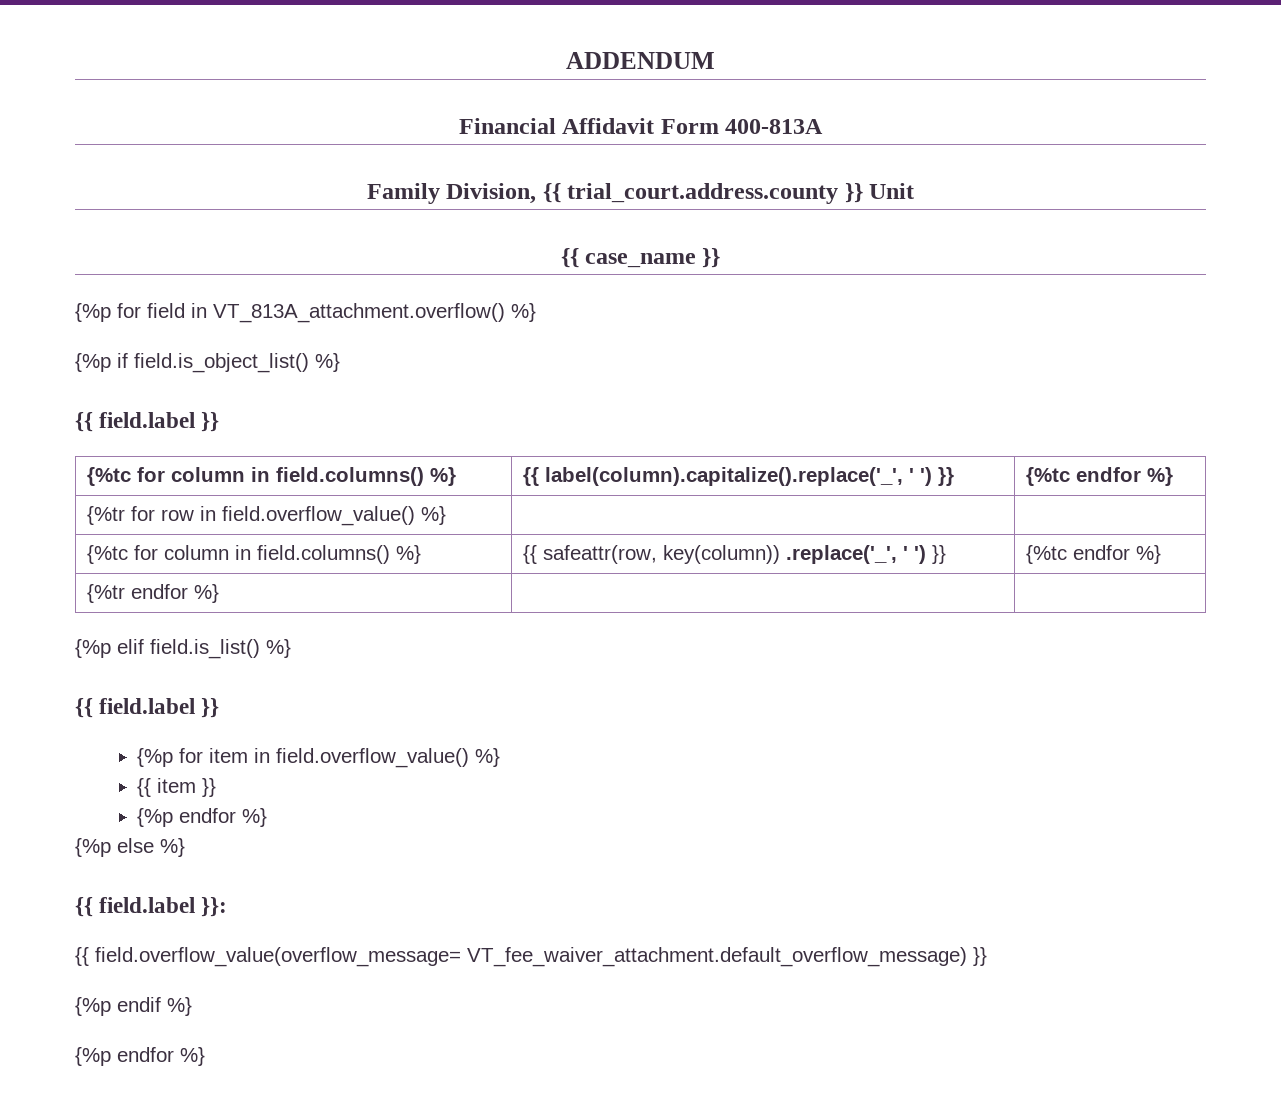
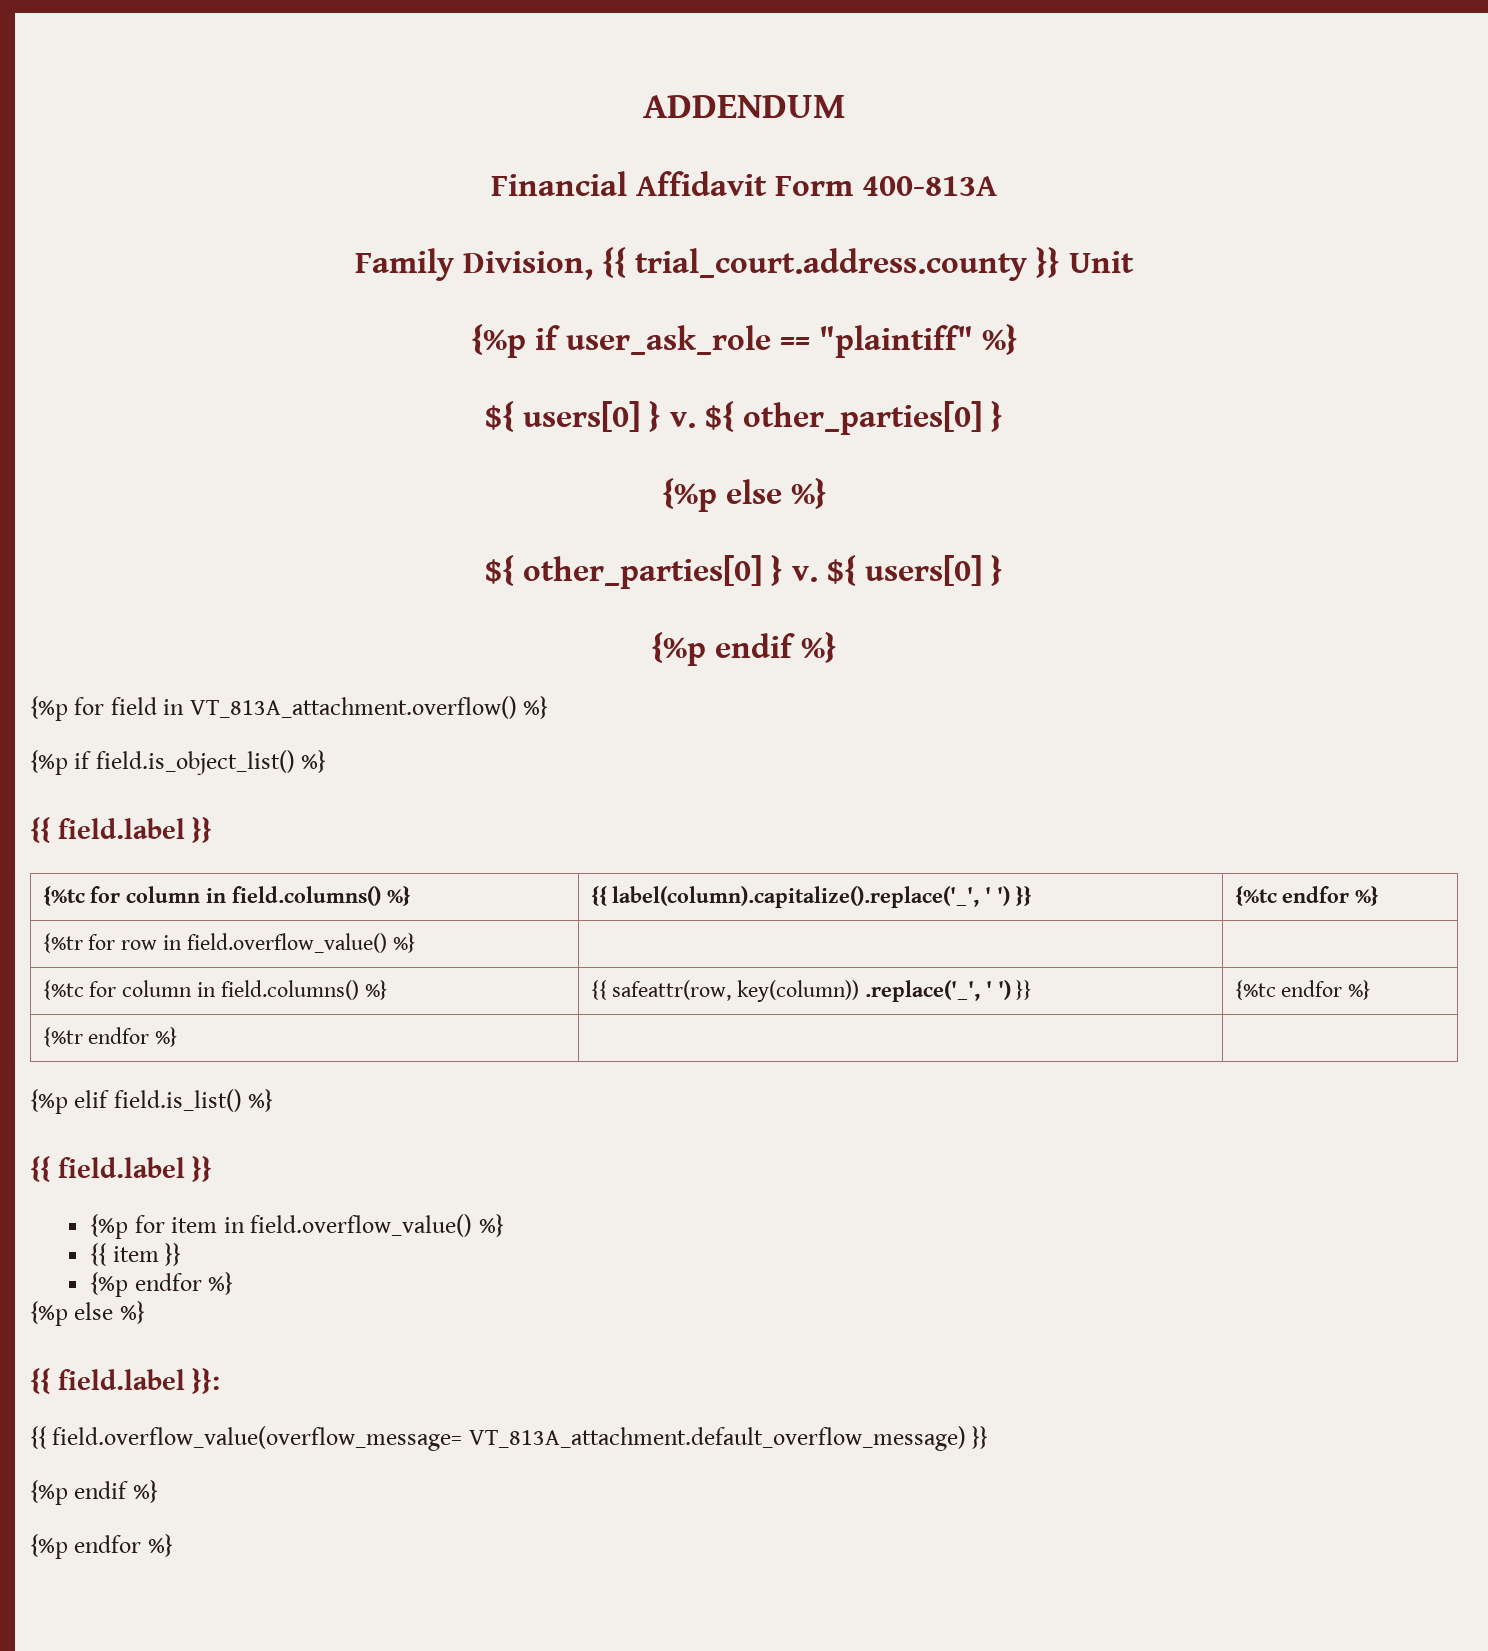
- {{ case_name }}
+ {%p if user_ask_role == "plaintiff" %}
+ ${ users[0] } v. ${ other_parties[0] }
+ {%p else %}
+ ${ other_parties[0] } v. ${ users[0] }
+ {%p endif %}
- {{ field.overflow_value(overflow_message= VT_fee_waiver_attachment.default_overflow_message) }}
+ {{ field.overflow_value(overflow_message= VT_813A_attachment.default_overflow_message) }}

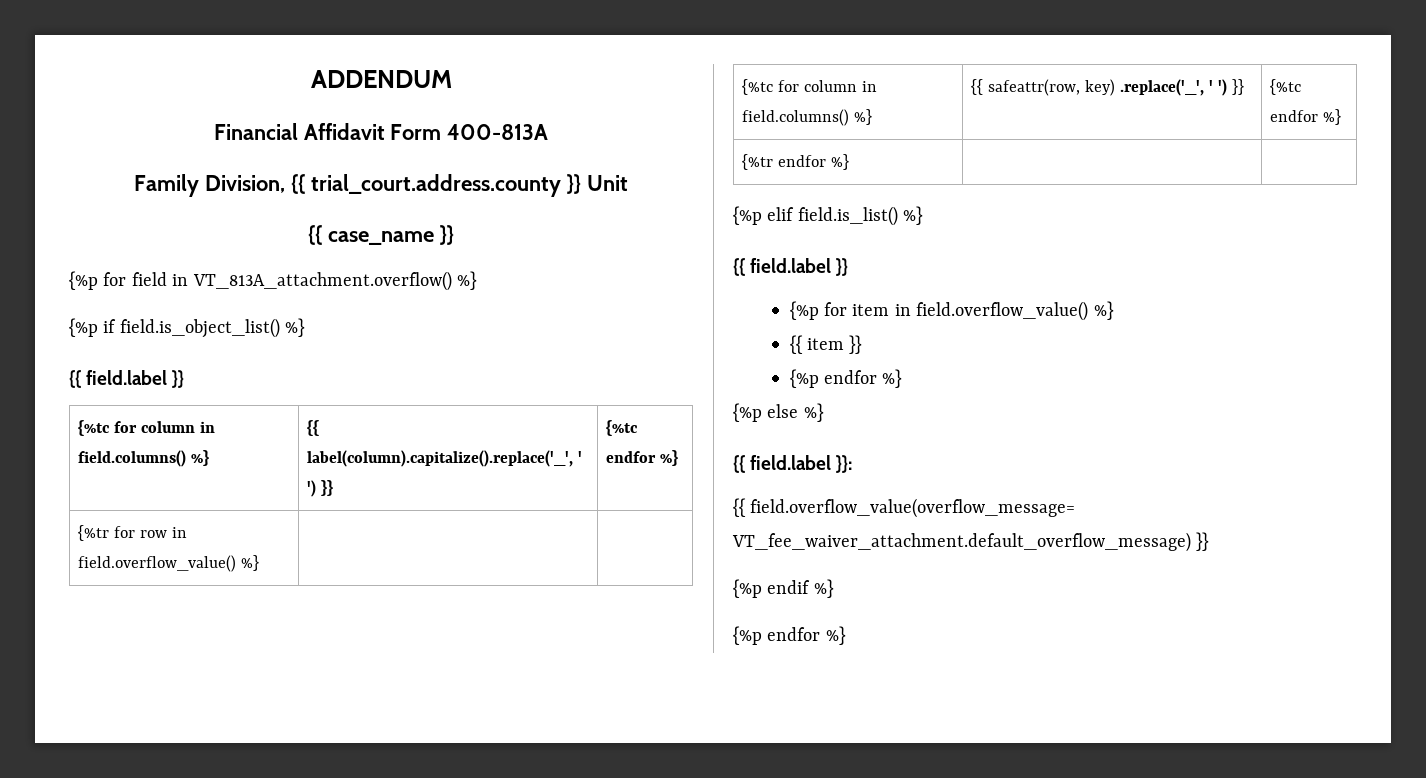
- {%p if user_ask_role == "plaintiff" %}
- ${ users[0] } v. ${ other_parties[0] }
- {%p else %}
- ${ other_parties[0] } v. ${ users[0] }
- {%p endif %}
+ {{ case_name }}
- {%tc for column in field.columns() %} | {{ safeattr(row, key(column)) .replace('_', ' ') }} | {%tc endfor %}
+ {%tc for column in field.columns() %} | {{ safeattr(row, key) .replace('_', ' ') }} | {%tc endfor %}
- {{ field.overflow_value(overflow_message= VT_813A_attachment.default_overflow_message) }}
+ {{ field.overflow_value(overflow_message= VT_fee_waiver_attachment.default_overflow_message) }}

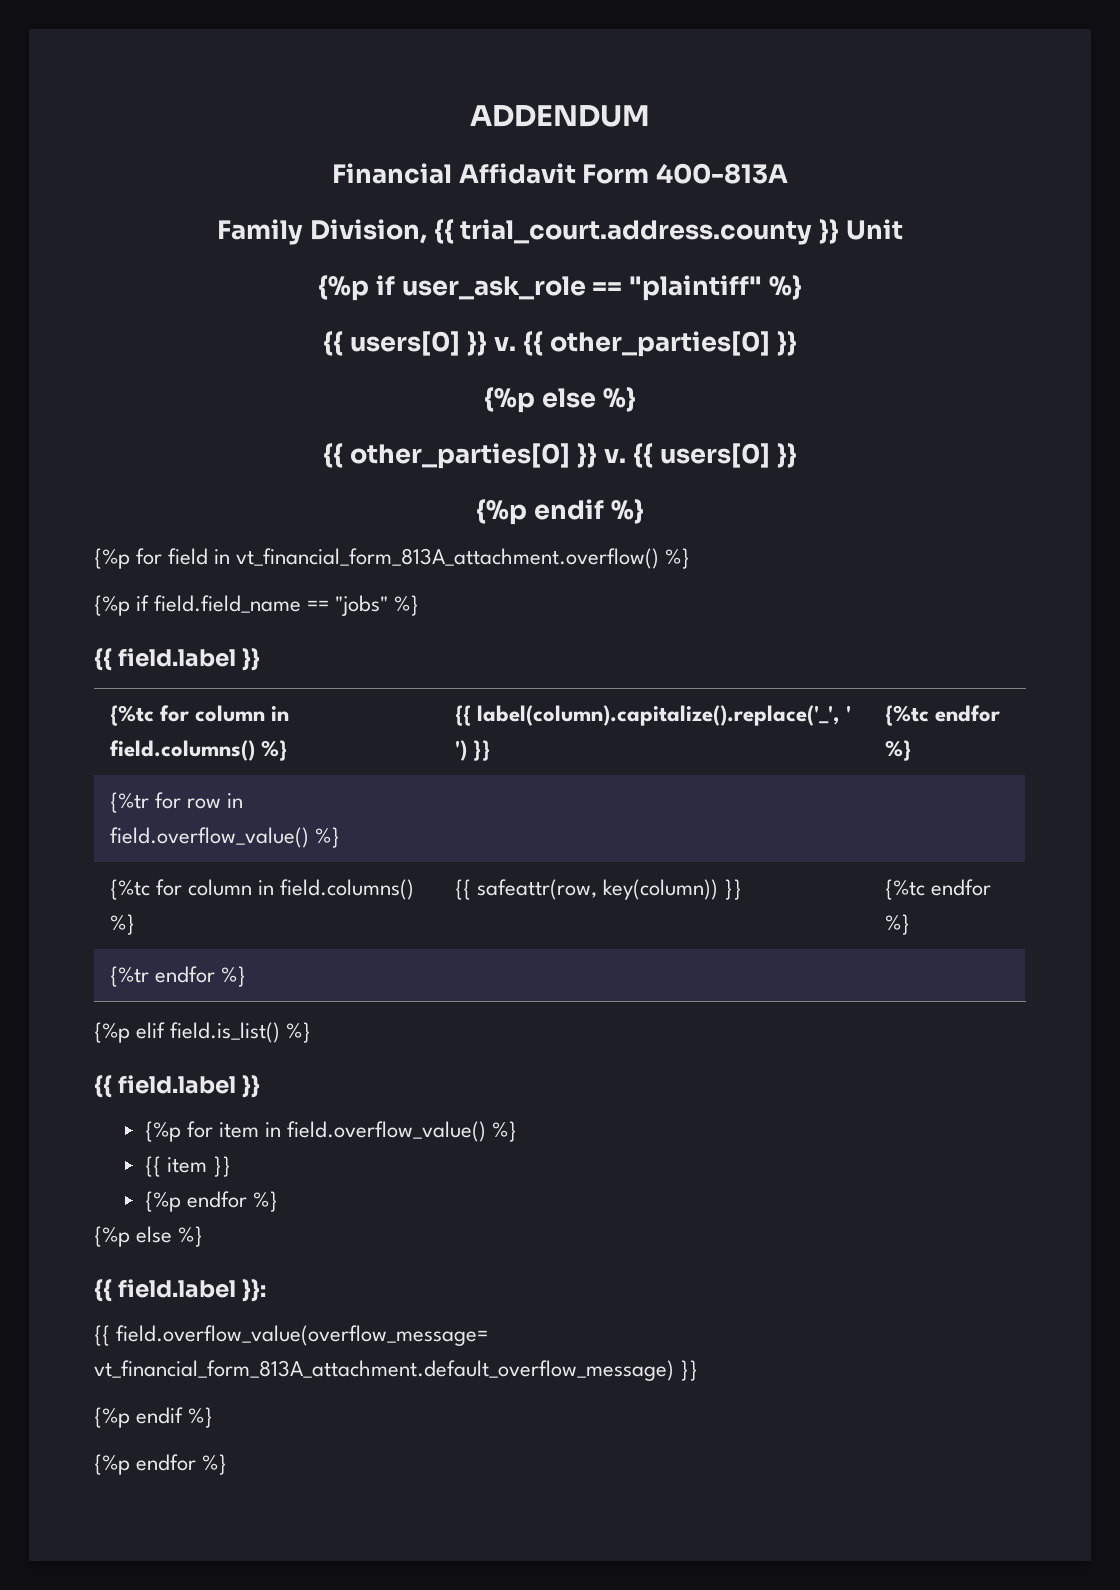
- {{ case_name }}
+ {%p if user_ask_role == "plaintiff" %}
+ {{ users[0] }} v. {{ other_parties[0] }}
+ {%p else %}
+ {{ other_parties[0] }} v. {{ users[0] }}
+ {%p endif %}
- {%p for field in VT_813A_attachment.overflow() %}
+ {%p for field in vt_financial_form_813A_attachment.overflow() %}
- {%p if field.is_object_list() %}
+ {%p if field.field_name == "jobs" %}
- {%tc for column in field.columns() %} | {{ safeattr(row, key) .replace('_', ' ') }} | {%tc endfor %}
+ {%tc for column in field.columns() %} | {{ safeattr(row, key(column)) }} | {%tc endfor %}
- {{ field.overflow_value(overflow_message= VT_fee_waiver_attachment.default_overflow_message) }}
+ {{ field.overflow_value(overflow_message= vt_financial_form_813A_attachment.default_overflow_message) }}

